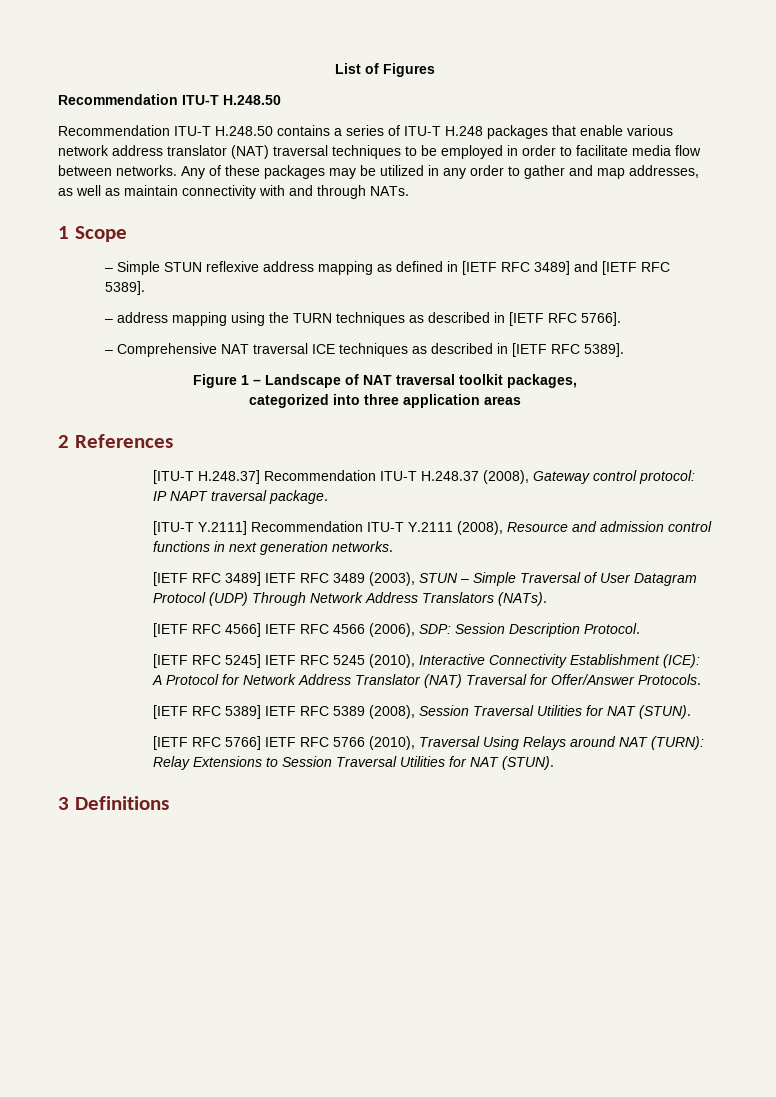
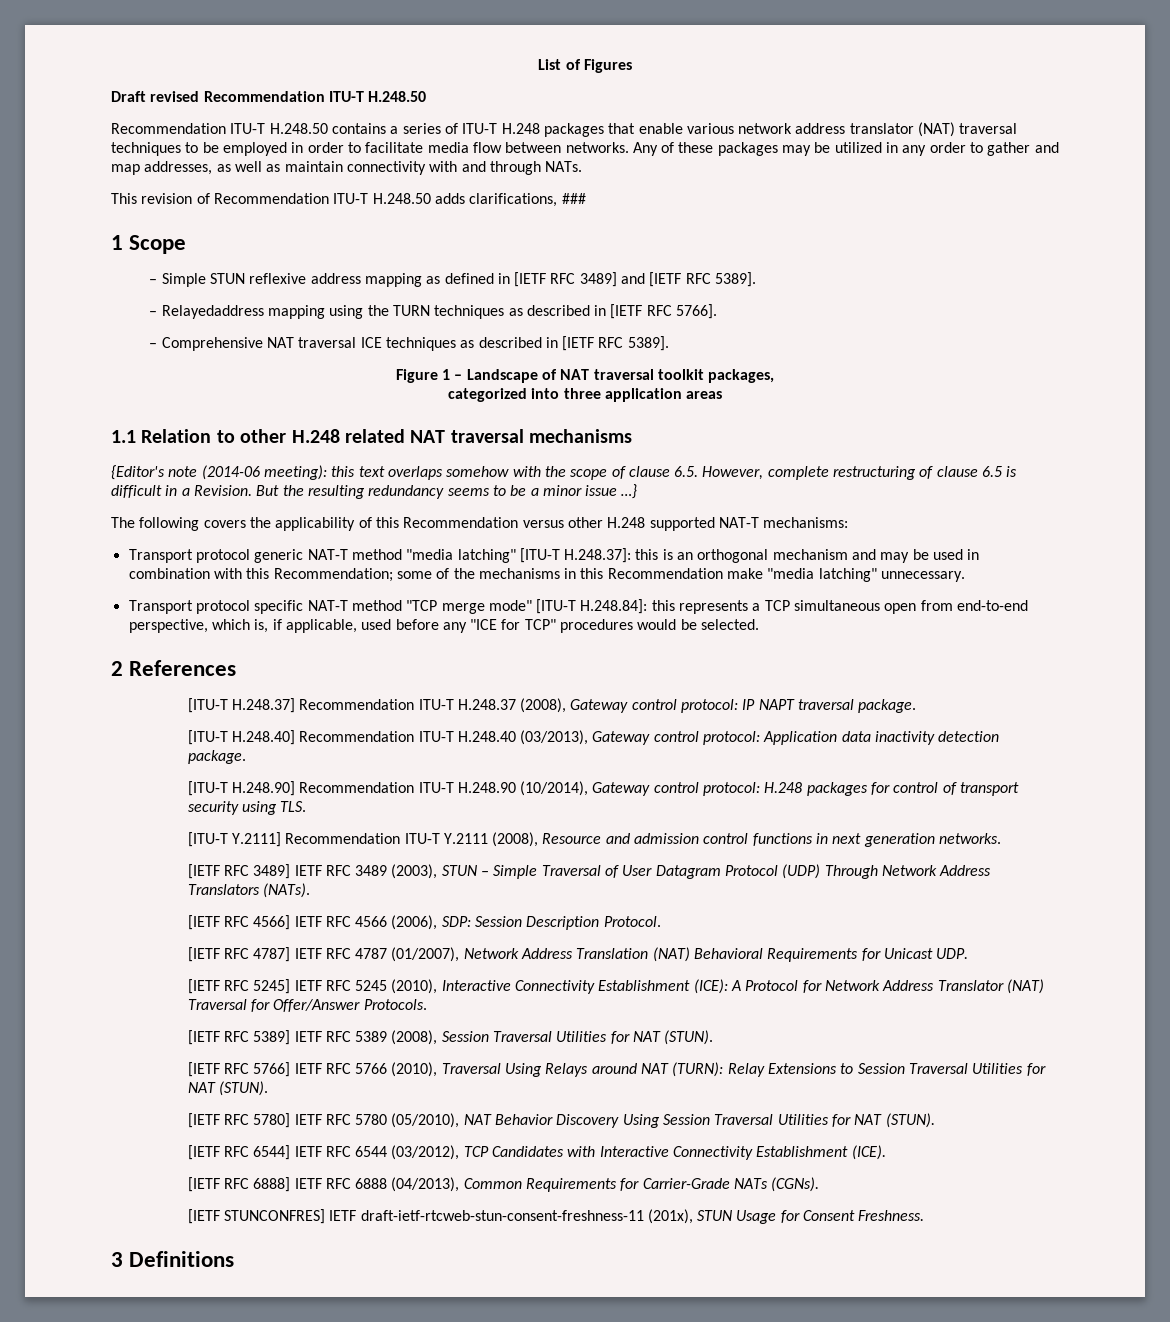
  List of Figures
- Recommendation ITU-T H.248.50
+ Draft revised Recommendation ITU-T H.248.50
+ This revision of Recommendation ITU-T H.248.50 adds clarifications, ###
- – address mapping using the TURN techniques as described in [IETF RFC 5766].
+ – Relayedaddress mapping using the TURN techniques as described in [IETF RFC 5766].
+ 1.1 Relation to other H.248 related NAT traversal mechanisms
+ {Editor's note (2014-06 meeting): this text overlaps somehow with the scope of clause 6.5. However, complete restructuring of clause 6.5 is difficult in a Revision. But the resulting redundancy seems to be a minor issue …}
+ The following covers the applicability of this Recommendation versus other H.248 supported NAT-T mechanisms:
+ Transport protocol generic NAT-T method "media latching" [ITU-T H.248.37]: this is an orthogonal mechanism and may be used in combination with this Recommendation; some of the mechanisms in this Recommendation make "media latching" unnecessary.
+ Transport protocol specific NAT-T method "TCP merge mode" [ITU-T H.248.84]: this represents a TCP simultaneous open from end-to-end perspective, which is, if applicable, used before any "ICE for TCP" procedures would be selected.
+ [ITU-T H.248.40] Recommendation ITU-T H.248.40 (03/2013), Gateway control protocol: Application data inactivity detection package.
+ [ITU-T H.248.90] Recommendation ITU-T H.248.90 (10/2014), Gateway control protocol: H.248 packages for control of transport security using TLS.
+ [IETF RFC 4787] IETF RFC 4787 (01/2007), Network Address Translation (NAT) Behavioral Requirements for Unicast UDP.
+ [IETF RFC 5780] IETF RFC 5780 (05/2010), NAT Behavior Discovery Using Session Traversal Utilities for NAT (STUN).
+ [IETF RFC 6544] IETF RFC 6544 (03/2012), TCP Candidates with Interactive Connectivity Establishment (ICE).
+ [IETF RFC 6888] IETF RFC 6888 (04/2013), Common Requirements for Carrier-Grade NATs (CGNs).
+ [IETF STUNCONFRES] IETF draft-ietf-rtcweb-stun-consent-freshness-11 (201x), STUN Usage for Consent Freshness.

